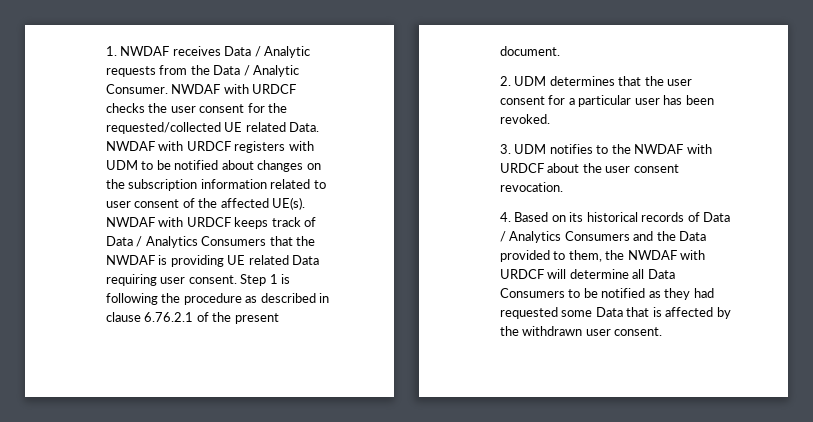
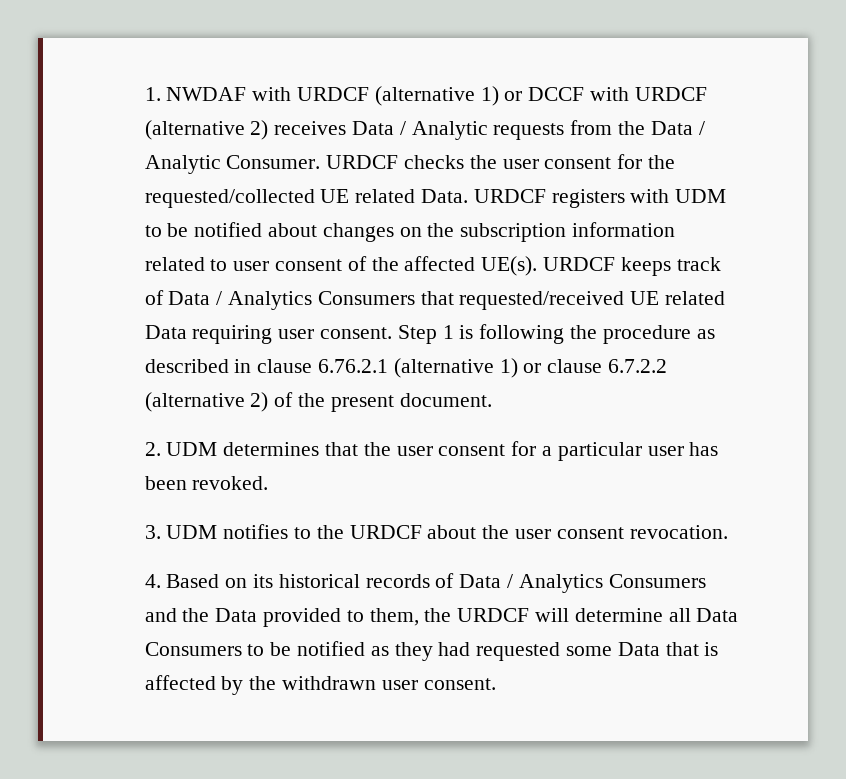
- 1. NWDAF receives Data / Analytic requests from the Data / Analytic Consumer.
+ 1. NWDAF with URDCF (alternative 1) or DCCF with URDCF (alternative 2) receives Data / Analytic requests from the Data / Analytic Consumer.
- NWDAF with URDCF checks the user consent for the requested/collected UE related Data.
+ URDCF checks the user consent for the requested/collected UE related Data.
- NWDAF with URDCF registers with UDM to be notified about changes on the subscription information related to user consent of the affected UE(s).
+ URDCF registers with UDM to be notified about changes on the subscription information related to user consent of the affected UE(s).
- NWDAF with URDCF keeps track of Data / Analytics Consumers that the NWDAF is providing UE related Data requiring user consent.
+ URDCF keeps track of Data / Analytics Consumers that requested/received UE related Data requiring user consent.
- Step 1 is following the procedure as described in clause 6.76.2.1 of the present document.
+ Step 1 is following the procedure as described in clause 6.76.2.1 (alternative 1) or clause 6.7.2.2 (alternative 2) of the present document.
- 3. UDM notifies to the NWDAF with URDCF about the user consent revocation.
+ 3. UDM notifies to the URDCF about the user consent revocation.
- 4. Based on its historical records of Data / Analytics Consumers and the Data provided to them, the NWDAF with URDCF will determine all Data Consumers to be notified as they had requested some Data that is affected by the withdrawn user consent.
+ 4. Based on its historical records of Data / Analytics Consumers and the Data provided to them, the URDCF will determine all Data Consumers to be notified as they had requested some Data that is affected by the withdrawn user consent.

